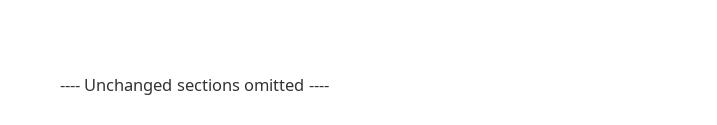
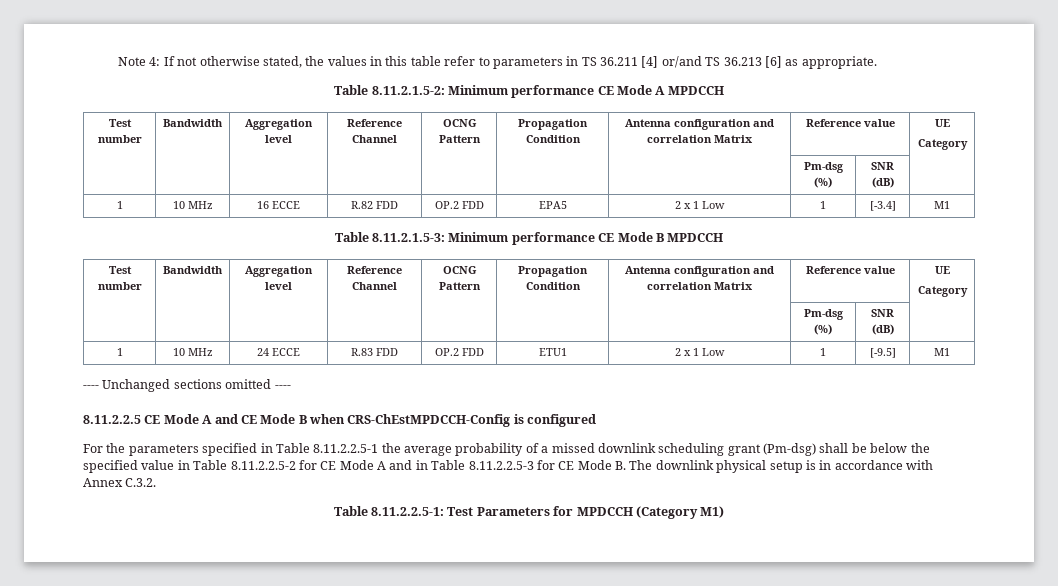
+ Note 4: If not otherwise stated, the values in this table refer to parameters in TS 36.211 [4] or/and TS 36.213 [6] as appropriate.
+ Table 8.11.2.1.5-2: Minimum performance CE Mode A MPDCCH
+ Test number | Bandwidth | Aggregation level | Reference Channel | OCNG Pattern | Propagation Condition | Antenna configuration and correlation Matrix | Reference value | UE
+ Category
+ | | | | | | | Pm-dsg (%) | SNR (dB) |
+ 1 | 10 MHz | 16 ECCE | R.82 FDD | OP.2 FDD | EPA5 | 2 x 1 Low | 1 | [-3.4] | M1
+ Table 8.11.2.1.5-3: Minimum performance CE Mode B MPDCCH
+ Test number | Bandwidth | Aggregation level | Reference Channel | OCNG Pattern | Propagation Condition | Antenna configuration and correlation Matrix | Reference value | UE
+ Category
+ | | | | | | | Pm-dsg (%) | SNR (dB) |
+ 1 | 10 MHz | 24 ECCE | R.83 FDD | OP.2 FDD | ETU1 | 2 x 1 Low | 1 | [-9.5] | M1
+ 8.11.2.2.5 CE Mode A and CE Mode B when CRS-ChEstMPDCCH-Config is configured
+ For the parameters specified in Table 8.11.2.2.5-1 the average probability of a missed downlink scheduling grant (Pm-dsg) shall be below the specified value in Table 8.11.2.2.5-2 for CE Mode A and in Table 8.11.2.2.5-3 for CE Mode B. The downlink physical setup is in accordance with Annex C.3.2.
+ Table 8.11.2.2.5-1: Test Parameters for MPDCCH (Category M1)

